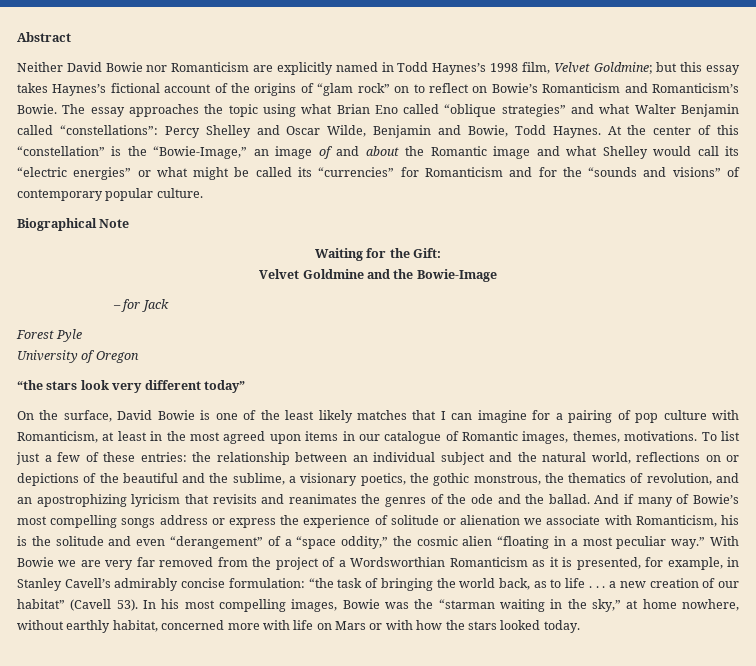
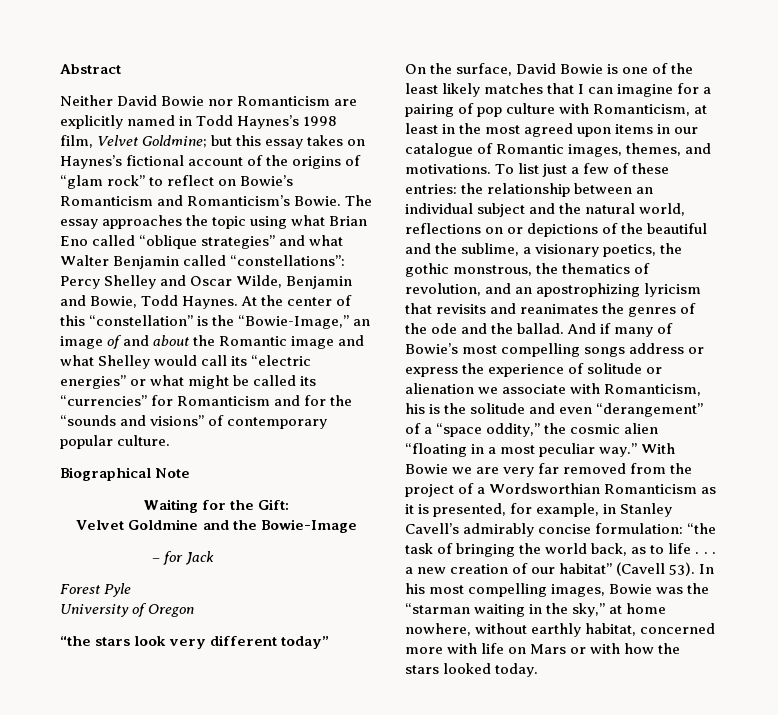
- Neither David Bowie nor Romanticism are explicitly named in Todd Haynes’s 1998 film, Velvet Goldmine; but this essay takes Haynes’s fictional account of the origins of “glam rock” on to reflect on Bowie’s Romanticism and Romanticism’s Bowie.
+ Neither David Bowie nor Romanticism are explicitly named in Todd Haynes’s 1998 film, Velvet Goldmine; but this essay takes on Haynes’s fictional account of the origins of “glam rock” to reflect on Bowie’s Romanticism and Romanticism’s Bowie.
- On the surface, David Bowie is one of the least likely matches that I can imagine for a pairing of pop culture with Romanticism, at least in the most agreed upon items in our catalogue of Romantic images, themes, motivations.
+ On the surface, David Bowie is one of the least likely matches that I can imagine for a pairing of pop culture with Romanticism, at least in the most agreed upon items in our catalogue of Romantic images, themes, and motivations.

